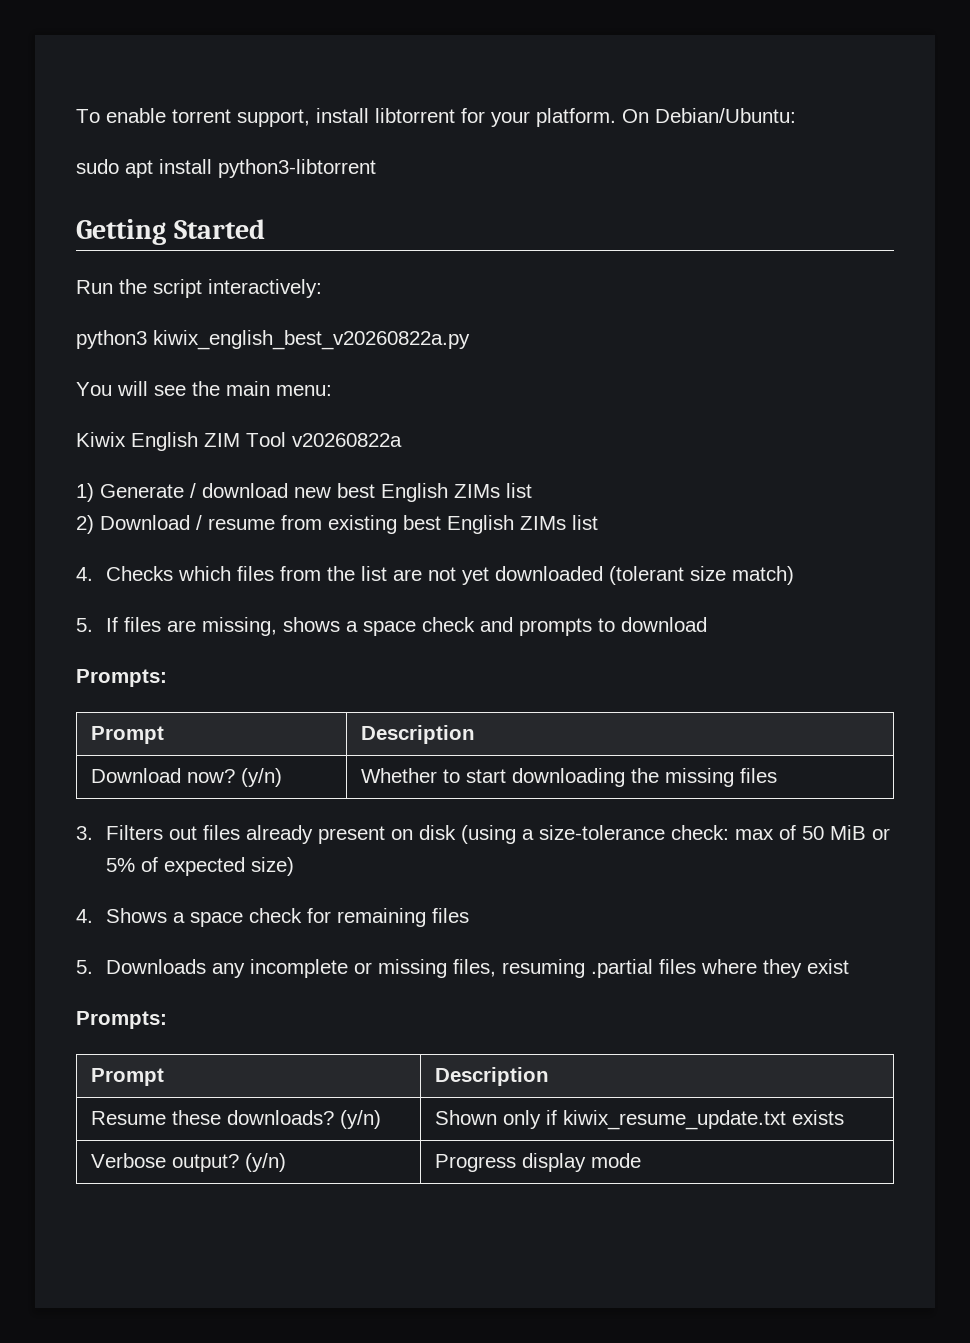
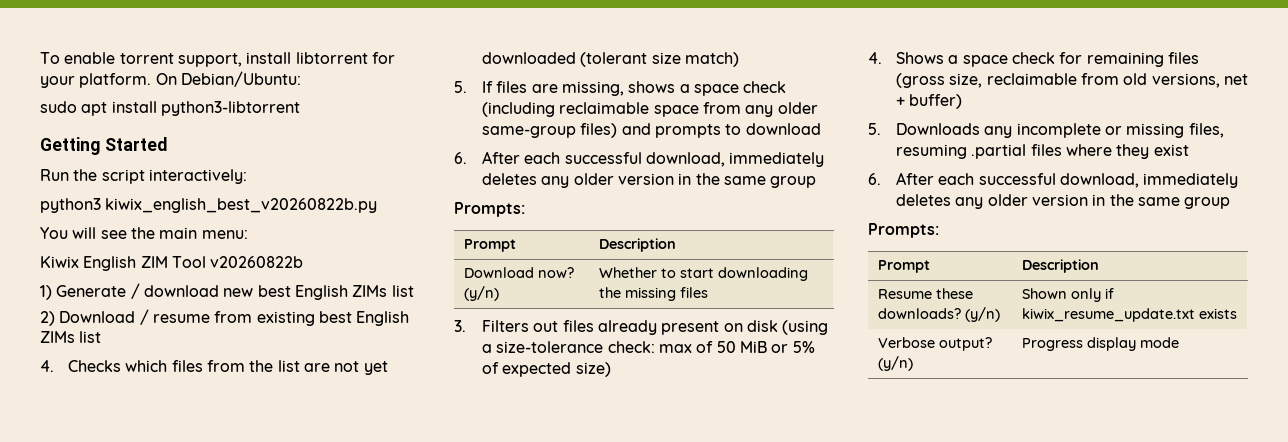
- python3 kiwix_english_best_v20260822a.py
+ python3 kiwix_english_best_v20260822b.py
- Kiwix English ZIM Tool v20260822a
+ Kiwix English ZIM Tool v20260822b
- 5. If files are missing, shows a space check and prompts to download
+ 5. If files are missing, shows a space check (including reclaimable space from any older same-group files) and prompts to download
+ 6. After each successful download, immediately deletes any older version in the same group
- 4. Shows a space check for remaining files
+ 4. Shows a space check for remaining files (gross size, reclaimable from old versions, net + buffer)
  5. Downloads any incomplete or missing files, resuming .partial files where they exist
+ 6. After each successful download, immediately deletes any older version in the same group

